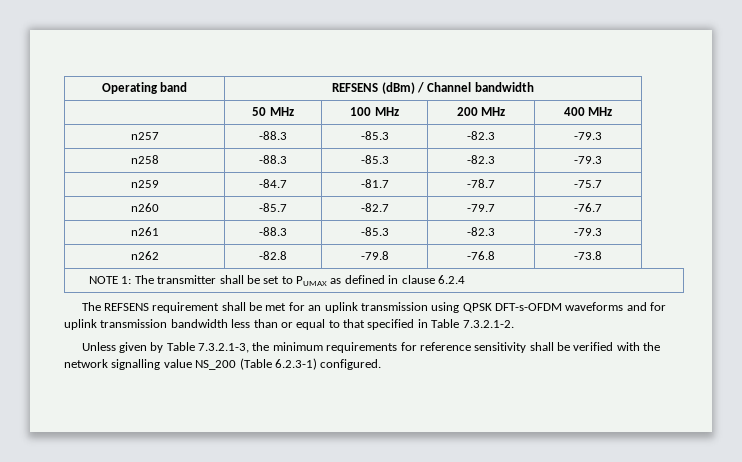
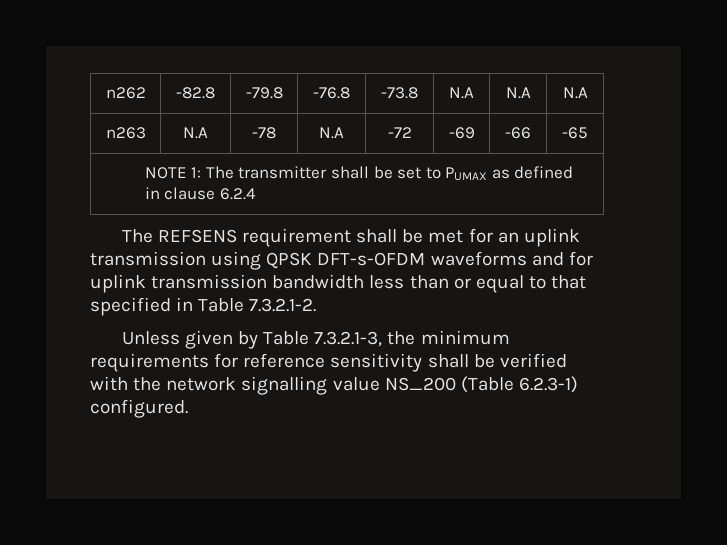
- Operating band | REFSENS (dBm) / Channel bandwidth
- | 50 MHz | 100 MHz | 200 MHz | 400 MHz
- n257 | -88.3 | -85.3 | -82.3 | -79.3
- n258 | -88.3 | -85.3 | -82.3 | -79.3
- n259 | -84.7 | -81.7 | -78.7 | -75.7
- n260 | -85.7 | -82.7 | -79.7 | -76.7
- n261 | -88.3 | -85.3 | -82.3 | -79.3
- n262 | -82.8 | -79.8 | -76.8 | -73.8
+ n262 | -82.8 | -79.8 | -76.8 | -73.8 | N.A | N.A | N.A
+ n263 | N.A | -78 | N.A | -72 | -69 | -66 | -65

